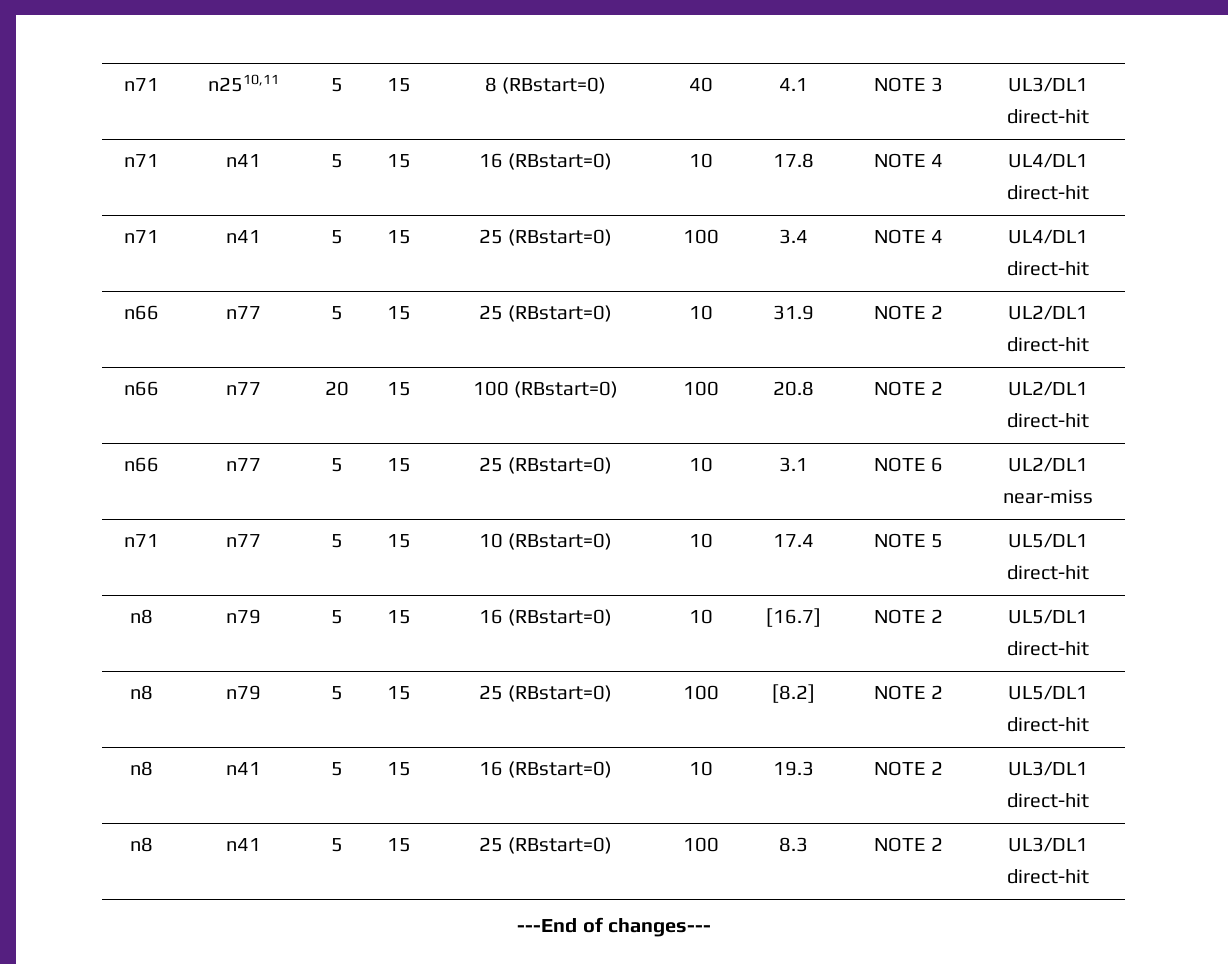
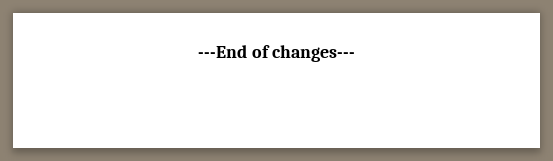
- n71 | n2510,11 | 5 | 15 | 8 (RBstart=0) | 40 | 4.1 | NOTE 3 | UL3/DL1
- direct-hit
- n71 | n41 | 5 | 15 | 16 (RBstart=0) | 10 | 17.8 | NOTE 4 | UL4/DL1
- direct-hit
- n71 | n41 | 5 | 15 | 25 (RBstart=0) | 100 | 3.4 | NOTE 4 | UL4/DL1
- direct-hit
- n66 | n77 | 5 | 15 | 25 (RBstart=0) | 10 | 31.9 | NOTE 2 | UL2/DL1
- direct-hit
- n66 | n77 | 20 | 15 | 100 (RBstart=0) | 100 | 20.8 | NOTE 2 | UL2/DL1
- direct-hit
- n66 | n77 | 5 | 15 | 25 (RBstart=0) | 10 | 3.1 | NOTE 6 | UL2/DL1
- near-miss
- n71 | n77 | 5 | 15 | 10 (RBstart=0) | 10 | 17.4 | NOTE 5 | UL5/DL1
- direct-hit
- n8 | n79 | 5 | 15 | 16 (RBstart=0) | 10 | [16.7] | NOTE 2 | UL5/DL1
- direct-hit
- n8 | n79 | 5 | 15 | 25 (RBstart=0) | 100 | [8.2] | NOTE 2 | UL5/DL1
- direct-hit
- n8 | n41 | 5 | 15 | 16 (RBstart=0) | 10 | 19.3 | NOTE 2 | UL3/DL1
- direct-hit
- n8 | n41 | 5 | 15 | 25 (RBstart=0) | 100 | 8.3 | NOTE 2 | UL3/DL1
- direct-hit

